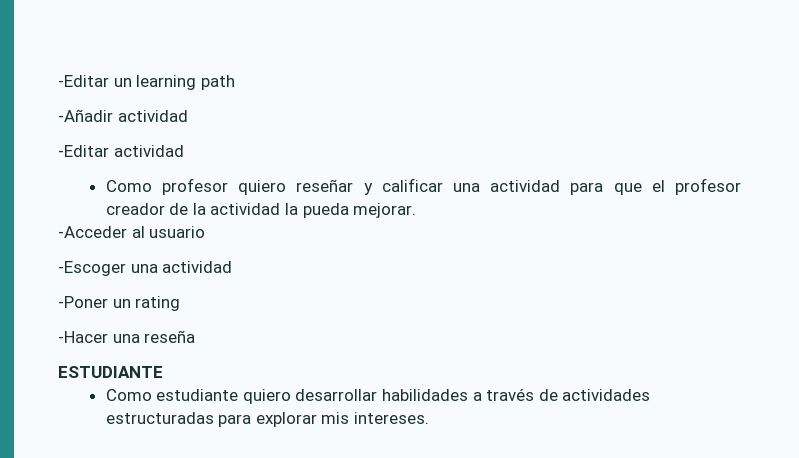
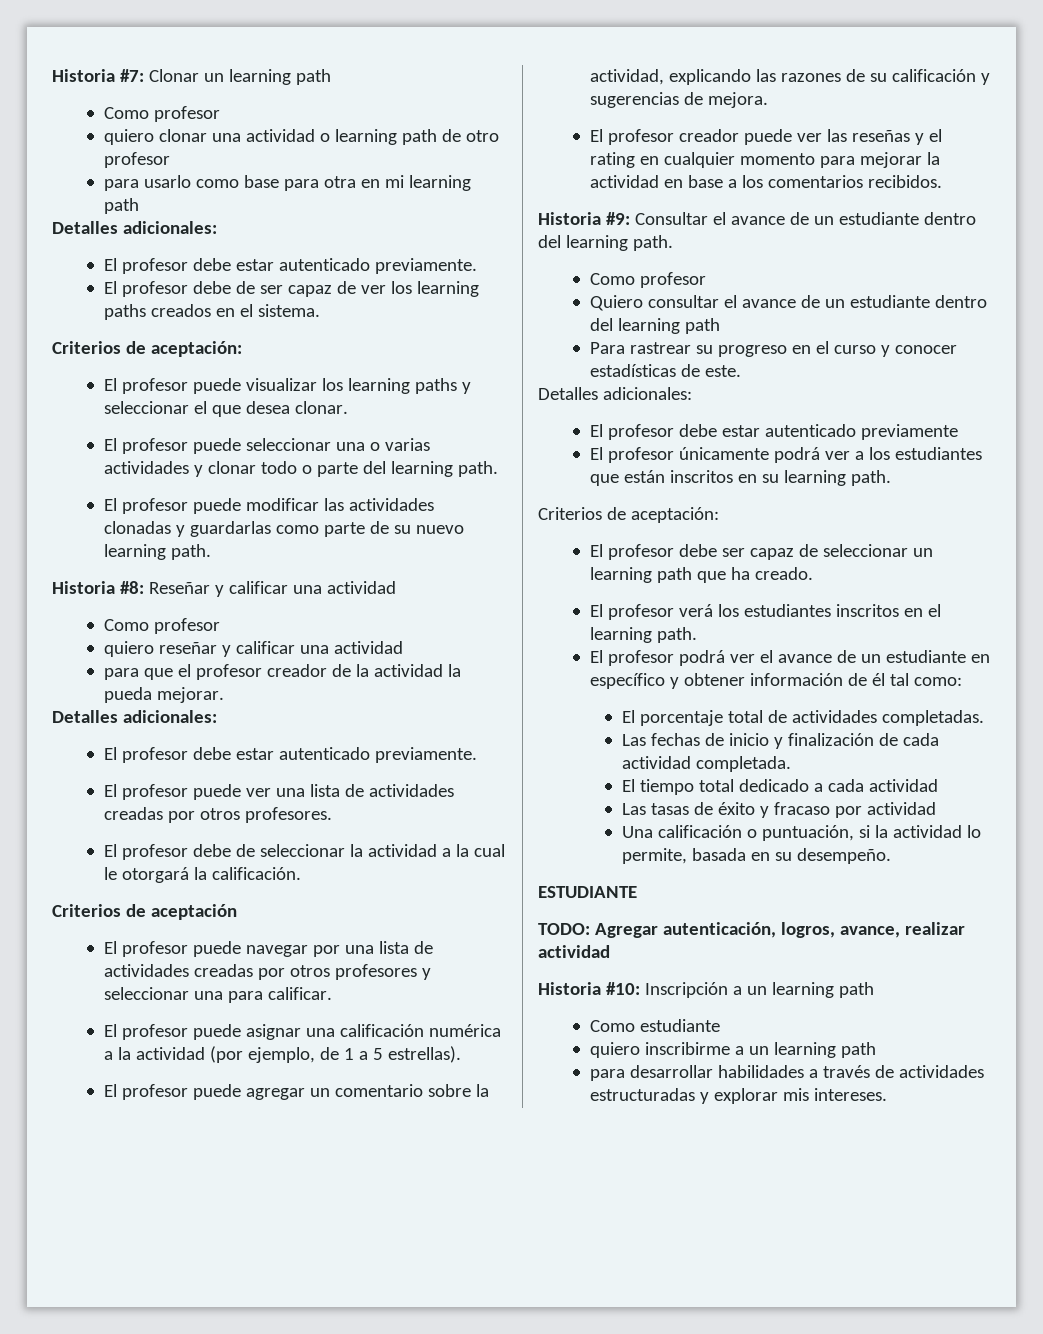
- -Editar un learning path
- -Añadir actividad
- -Editar actividad
- Como profesor quiero reseñar y calificar una actividad para que el profesor creador de la actividad la pueda mejorar.
- -Acceder al usuario
- -Escoger una actividad
- -Poner un rating
- -Hacer una reseña
+ Historia #7: Clonar un learning path
+ Como profesor
+ quiero clonar una actividad o learning path de otro profesor
+ para usarlo como base para otra en mi learning path
+ Detalles adicionales:
+ El profesor debe estar autenticado previamente.
+ El profesor debe de ser capaz de ver los learning paths creados en el sistema.
+ Criterios de aceptación:
+ El profesor puede visualizar los learning paths y seleccionar el que desea clonar.
+ El profesor puede seleccionar una o varias actividades y clonar todo o parte del learning path.
+ El profesor puede modificar las actividades clonadas y guardarlas como parte de su nuevo learning path.
+ Historia #8: Reseñar y calificar una actividad
+ Como profesor
+ quiero reseñar y calificar una actividad
+ para que el profesor creador de la actividad la pueda mejorar.
+ Detalles adicionales:
+ El profesor debe estar autenticado previamente.
+ El profesor puede ver una lista de actividades creadas por otros profesores.
+ El profesor debe de seleccionar la actividad a la cual le otorgará la calificación.
+ Criterios de aceptación
+ El profesor puede navegar por una lista de actividades creadas por otros profesores y seleccionar una para calificar.
+ El profesor puede asignar una calificación numérica a la actividad (por ejemplo, de 1 a 5 estrellas).
+ El profesor puede agregar un comentario sobre la actividad, explicando las razones de su calificación y sugerencias de mejora.
+ El profesor creador puede ver las reseñas y el rating en cualquier momento para mejorar la actividad en base a los comentarios recibidos.
+ Historia #9: Consultar el avance de un estudiante dentro del learning path.
+ Como profesor
+ Quiero consultar el avance de un estudiante dentro del learning path
+ Para rastrear su progreso en el curso y conocer estadísticas de este.
+ Detalles adicionales:
+ El profesor debe estar autenticado previamente
+ El profesor únicamente podrá ver a los estudiantes que están inscritos en su learning path.
+ Criterios de aceptación:
+ El profesor debe ser capaz de seleccionar un learning path que ha creado.
+ El profesor verá los estudiantes inscritos en el learning path.
+ El profesor podrá ver el avance de un estudiante en específico y obtener información de él tal como:
+ El porcentaje total de actividades completadas.
+ Las fechas de inicio y finalización de cada actividad completada.
+ El tiempo total dedicado a cada actividad
+ Las tasas de éxito y fracaso por actividad
+ Una calificación o puntuación, si la actividad lo permite, basada en su desempeño.
  ESTUDIANTE
- Como estudiante quiero desarrollar habilidades a través de actividades estructuradas para explorar mis intereses.
+ TODO: Agregar autenticación, logros, avance, realizar actividad
+ Historia #10: Inscripción a un learning path
+ Como estudiante
+ quiero inscribirme a un learning path
+ para desarrollar habilidades a través de actividades estructuradas y explorar mis intereses.

